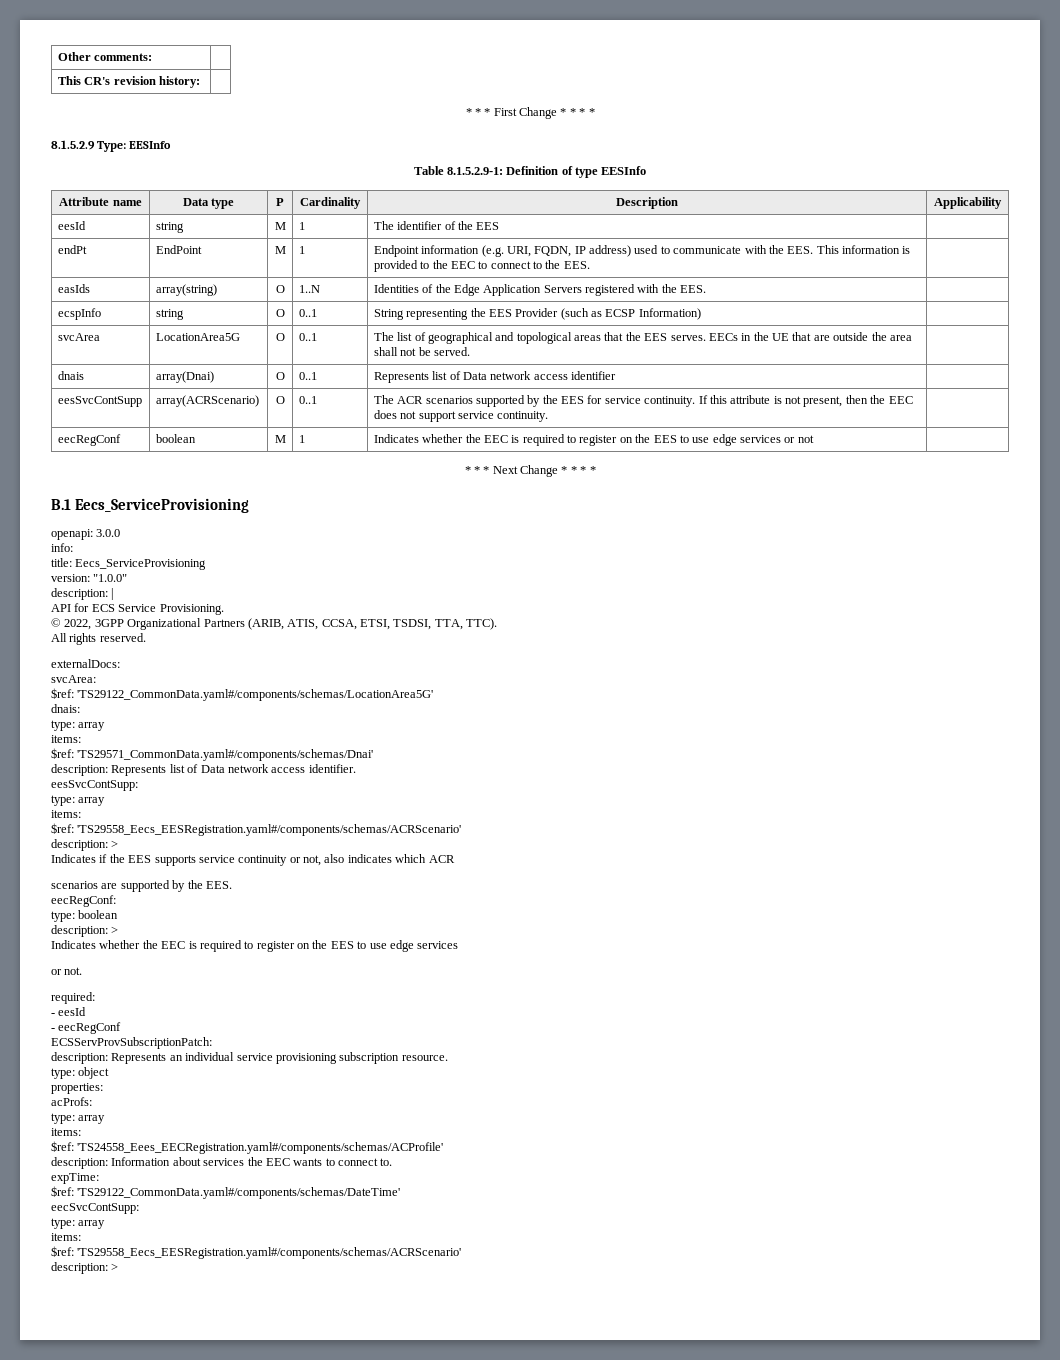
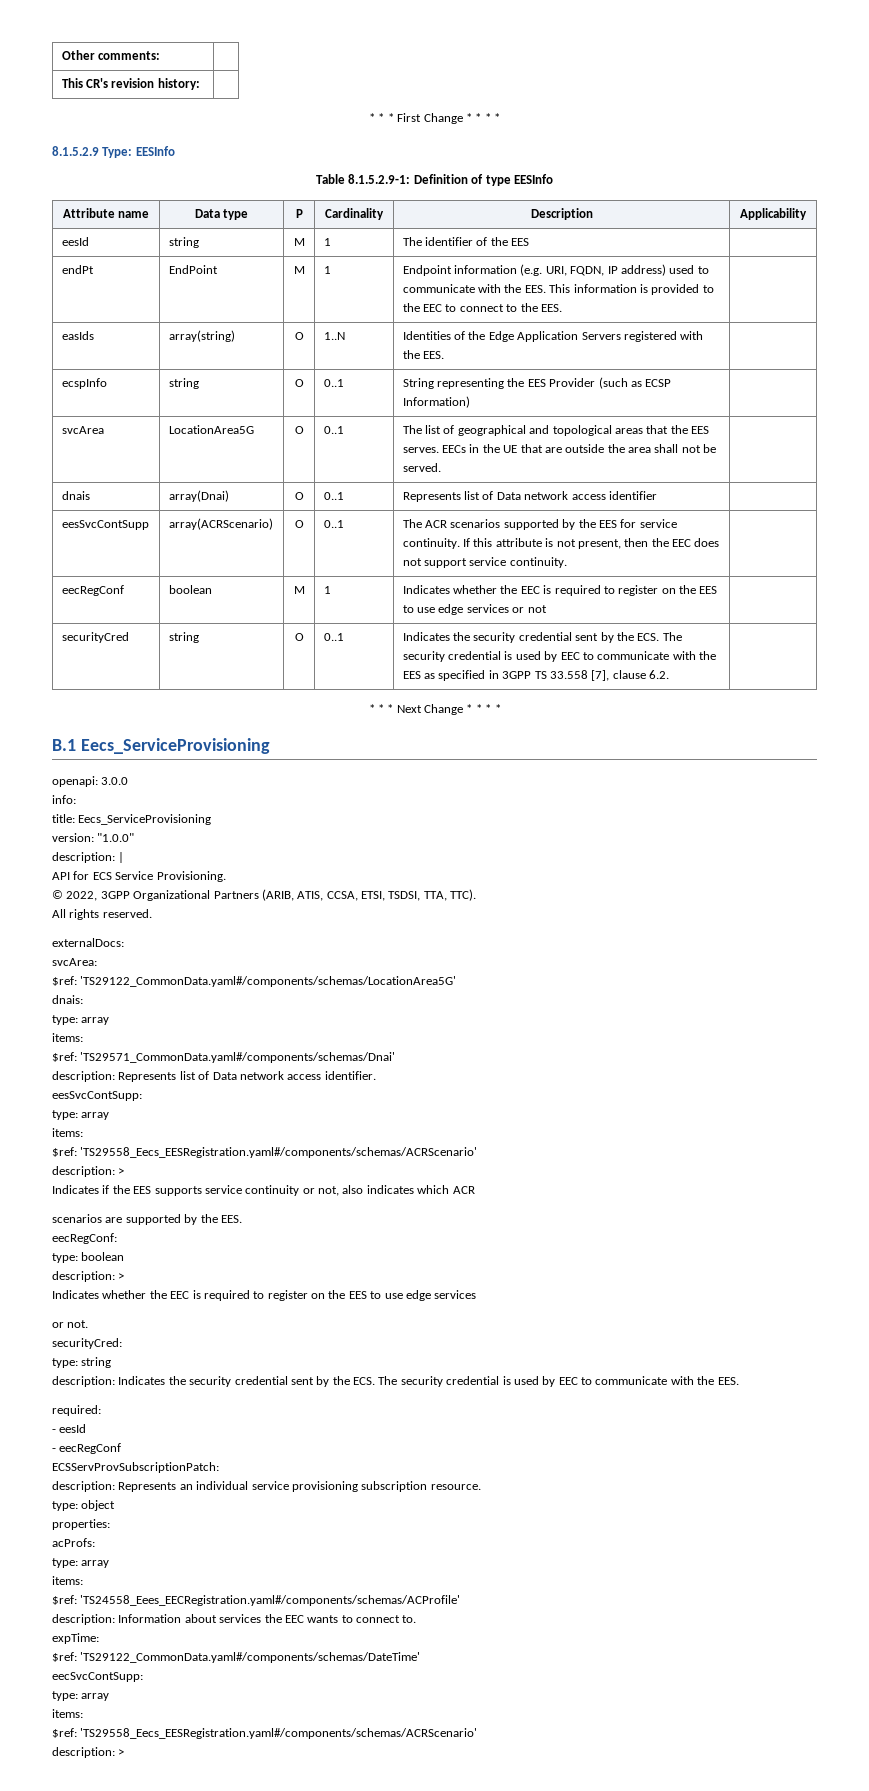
+ securityCred | string | O | 0..1 | Indicates the security credential sent by the ECS. The security credential is used by EEC to communicate with the EES as specified in 3GPP TS 33.558 [7], clause 6.2. |
+ securityCred:
+ type: string
+ description: Indicates the security credential sent by the ECS. The security credential is used by EEC to communicate with the EES.

